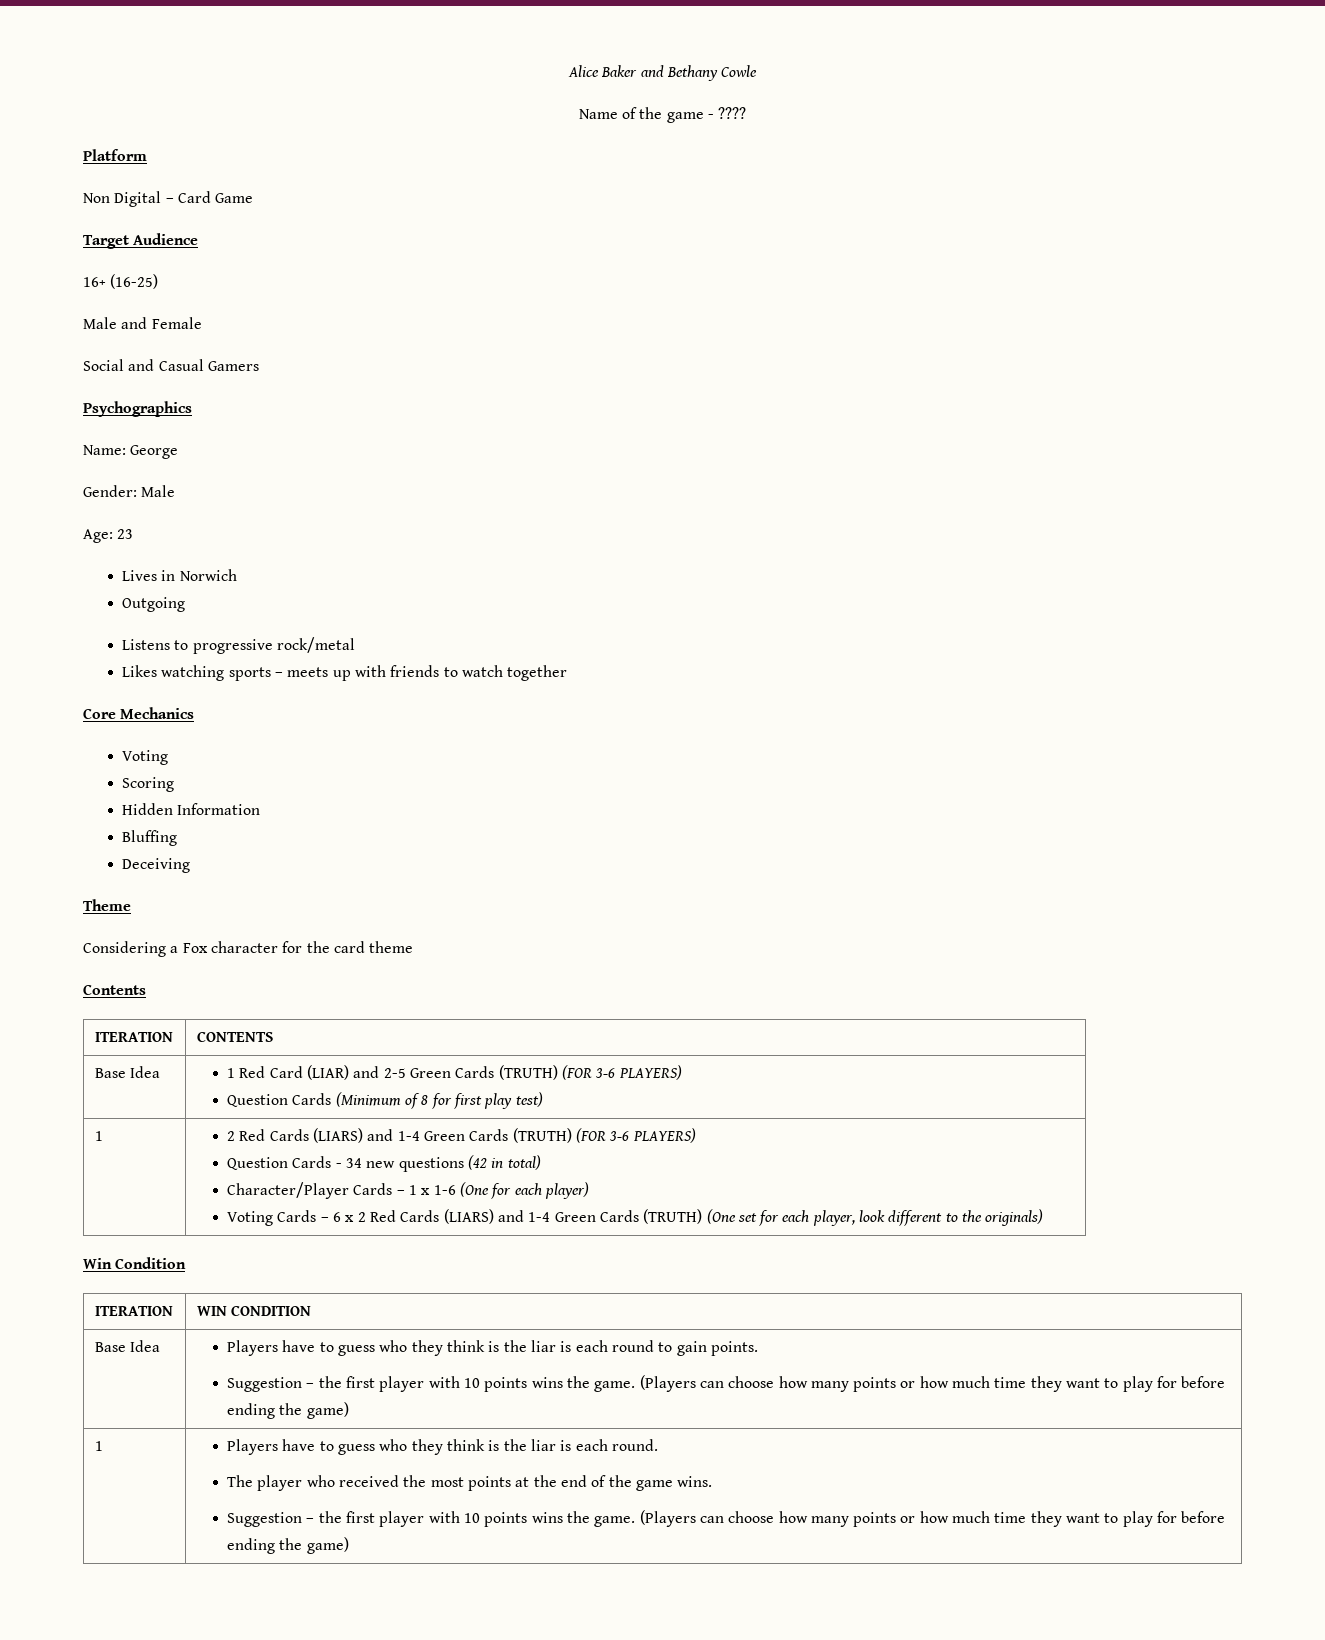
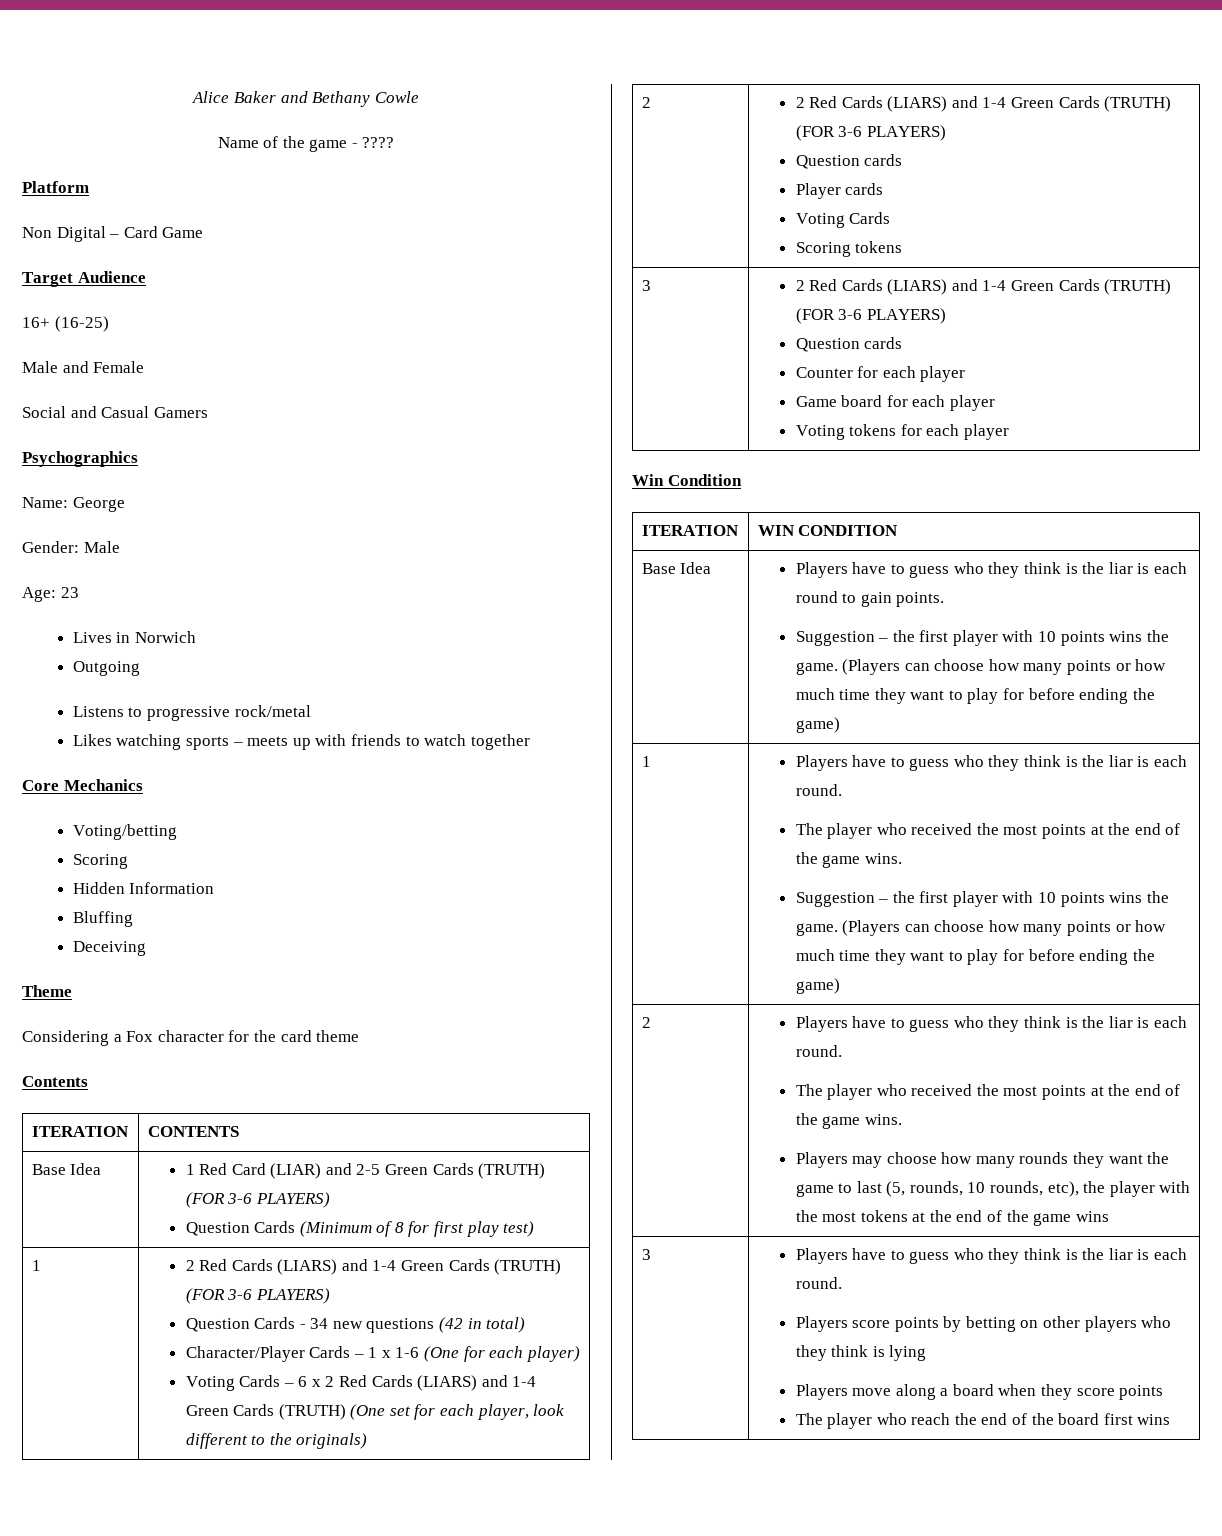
  Core Mechanics
- Voting
+ Voting/betting
+ 2 | 2 Red Cards (LIARS) and 1-4 Green Cards (TRUTH) (FOR 3-6 PLAYERS)
+ Question cards
+ Player cards
+ Voting Cards
+ Scoring tokens
+ 3 | 2 Red Cards (LIARS) and 1-4 Green Cards (TRUTH) (FOR 3-6 PLAYERS)
+ Question cards
+ Counter for each player
+ Game board for each player
+ Voting tokens for each player
+ 2 | Players have to guess who they think is the liar is each round.
+ The player who received the most points at the end of the game wins.
+ Players may choose how many rounds they want the game to last (5, rounds, 10 rounds, etc), the player with the most tokens at the end of the game wins
+ 3 | Players have to guess who they think is the liar is each round.
+ Players score points by betting on other players who they think is lying
+ Players move along a board when they score points
+ The player who reach the end of the board first wins

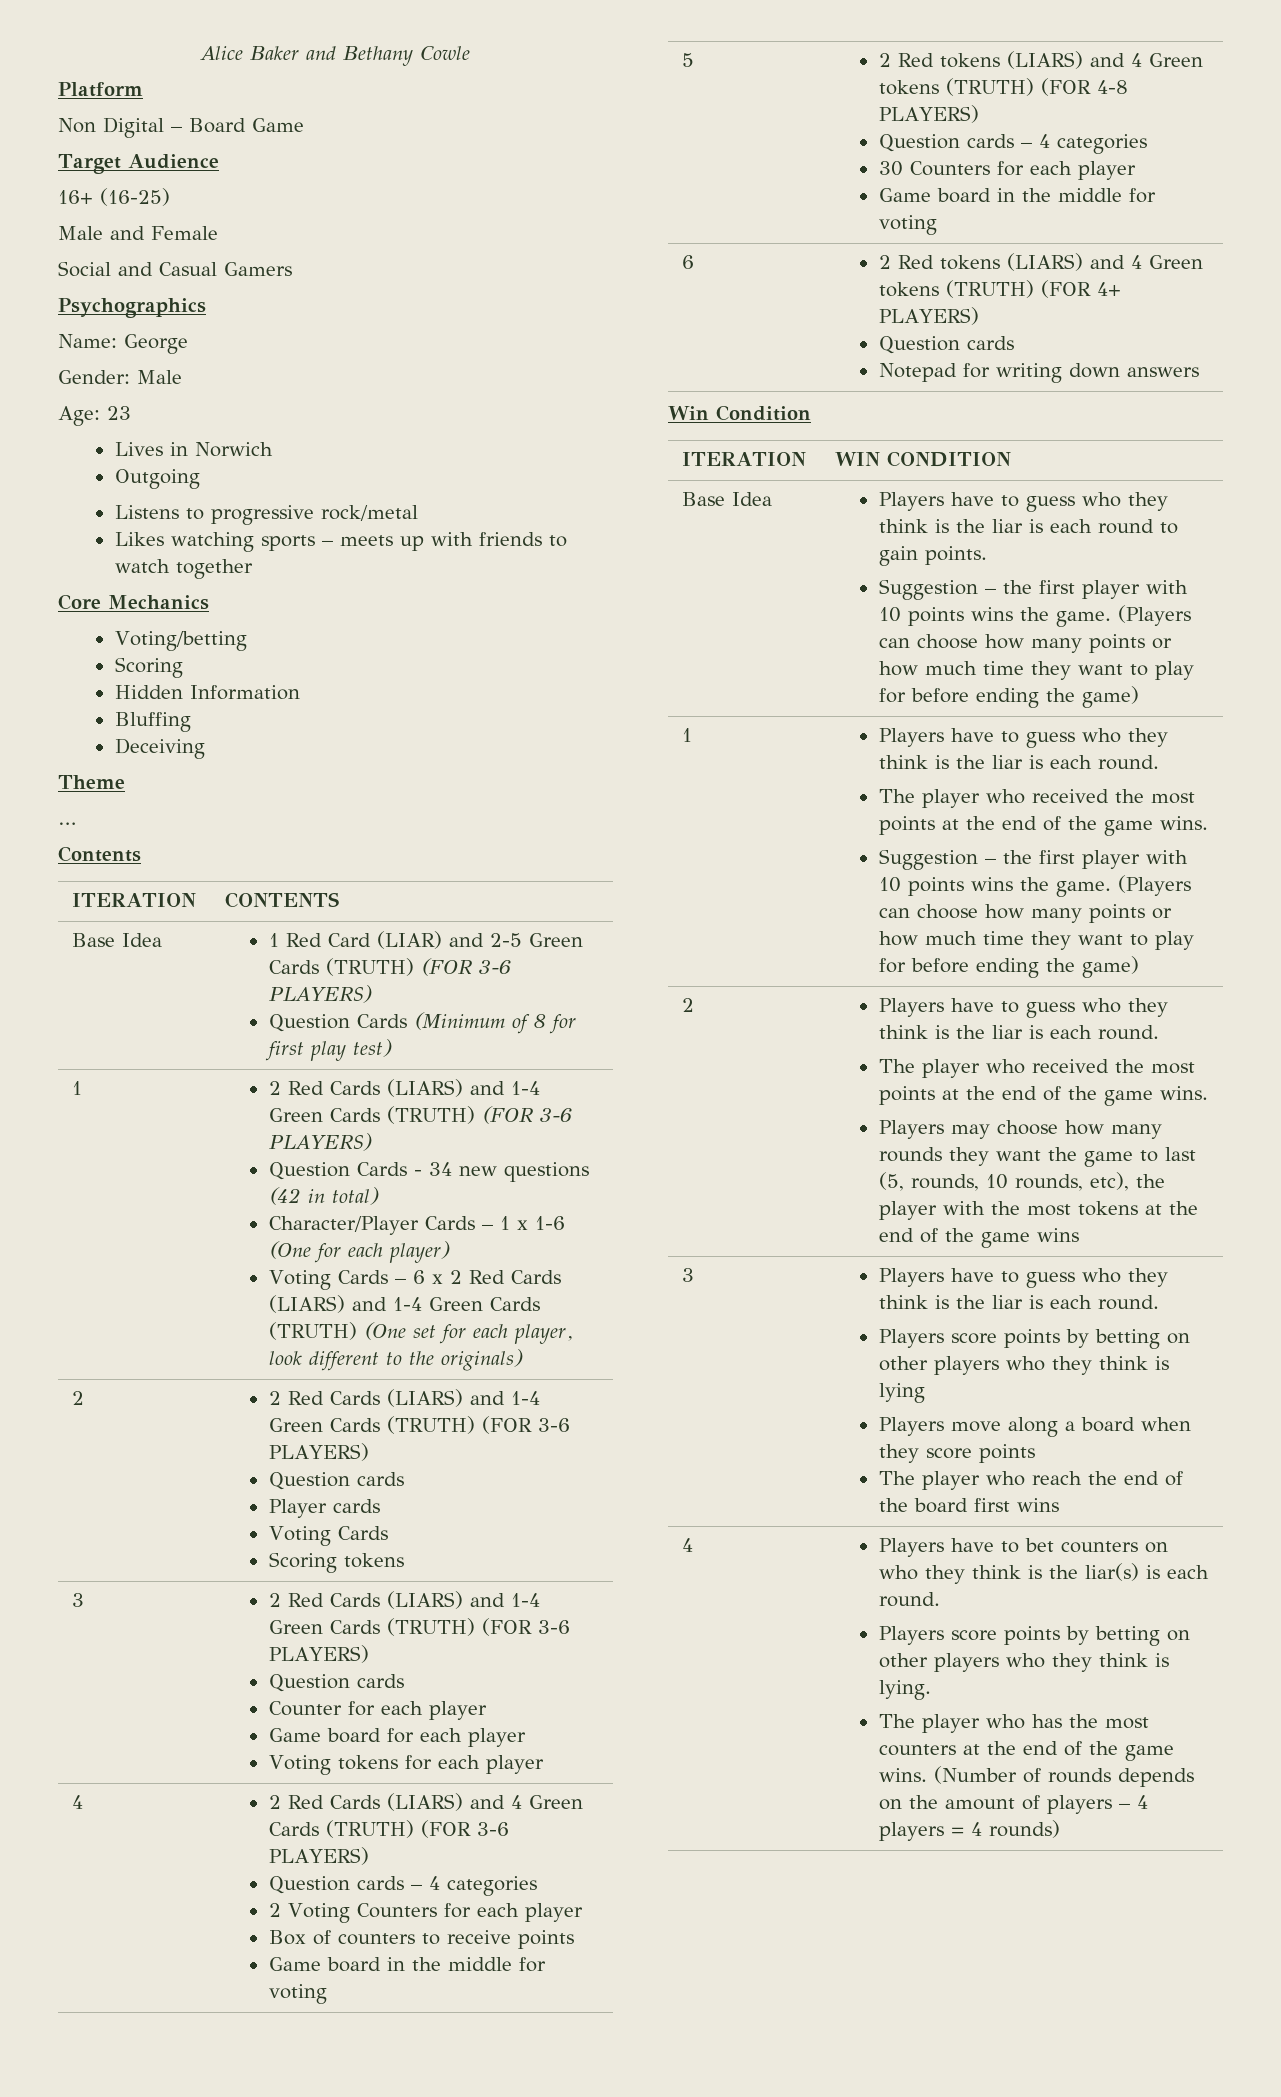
- Name of the game - ????
- Non Digital – Card Game
+ Non Digital – Board Game
- Considering a Fox character for the card theme
+ …
+ 4 | 2 Red Cards (LIARS) and 4 Green Cards (TRUTH) (FOR 3-6 PLAYERS)
+ Question cards – 4 categories
+ 2 Voting Counters for each player
+ Box of counters to receive points
+ Game board in the middle for voting
+ 5 | 2 Red tokens (LIARS) and 4 Green tokens (TRUTH) (FOR 4-8 PLAYERS)
+ Question cards – 4 categories
+ 30 Counters for each player
+ Game board in the middle for voting
+ 6 | 2 Red tokens (LIARS) and 4 Green tokens (TRUTH) (FOR 4+ PLAYERS)
+ Question cards
+ Notepad for writing down answers
+ 4 | Players have to bet counters on who they think is the liar(s) is each round.
+ Players score points by betting on other players who they think is lying.
+ The player who has the most counters at the end of the game wins. (Number of rounds depends on the amount of players – 4 players = 4 rounds)

